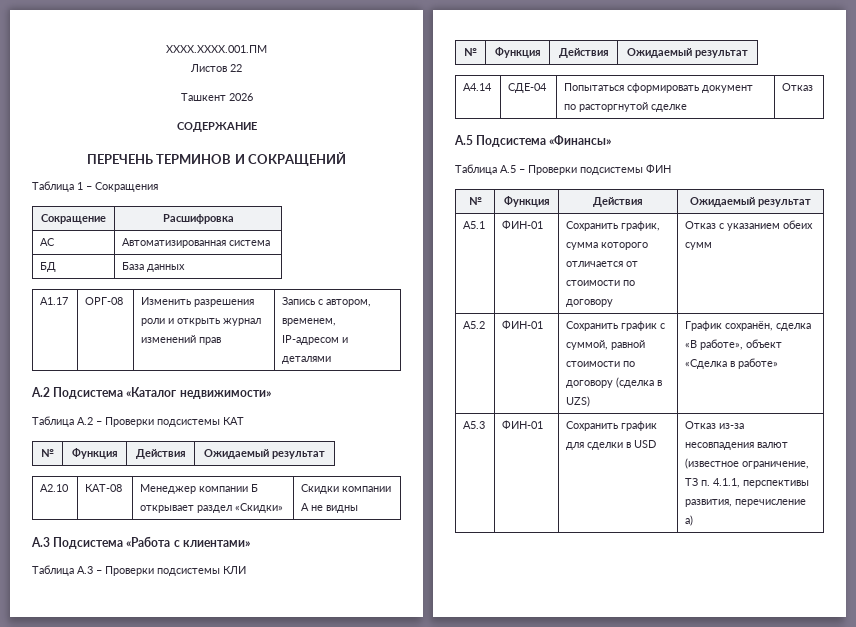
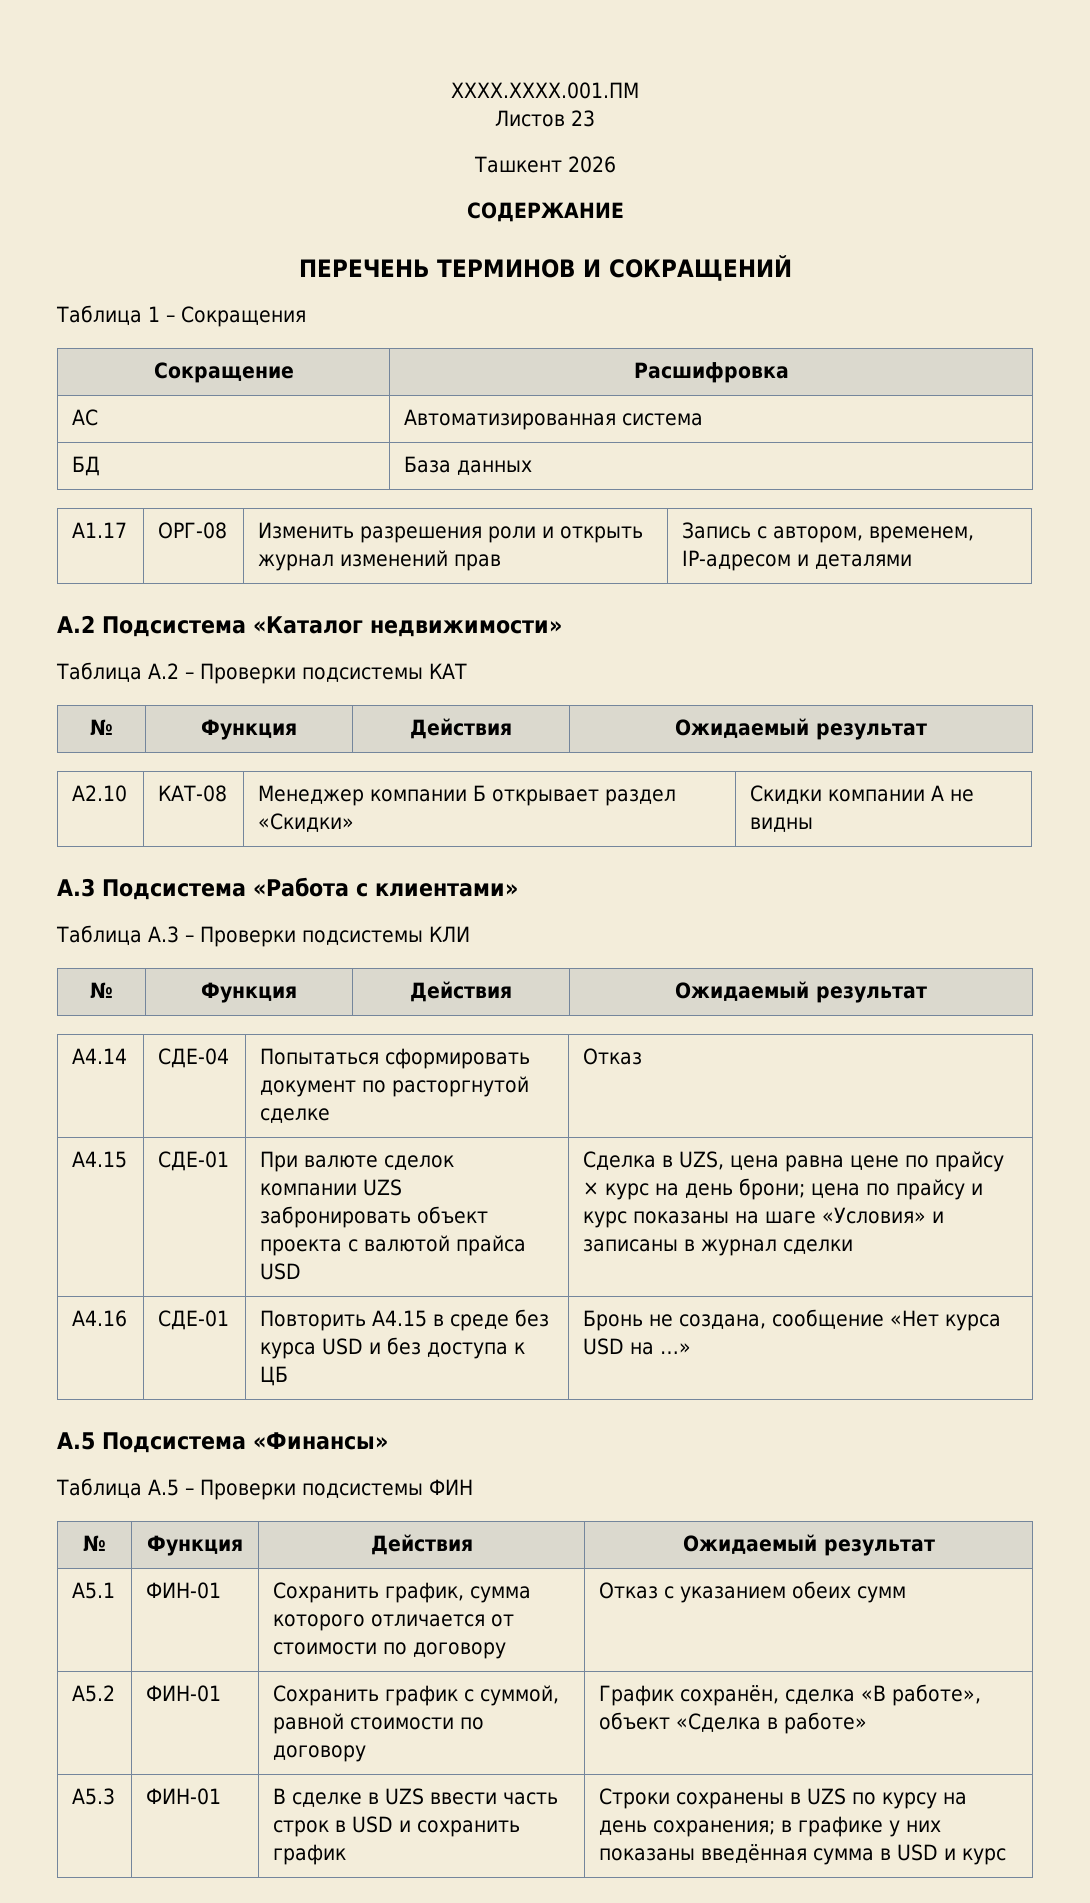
- Листов 22
+ Листов 23
+ А4.15 | СДЕ-01 | При валюте сделок компании UZS забронировать объект проекта с валютой прайса USD | Сделка в UZS, цена равна цене по прайсу × курс на день брони; цена по прайсу и курс показаны на шаге «Условия» и записаны в журнал сделки
+ А4.16 | СДЕ-01 | Повторить А4.15 в среде без курса USD и без доступа к ЦБ | Бронь не создана, сообщение «Нет курса USD на …»
- А5.2 | ФИН-01 | Сохранить график с суммой, равной стоимости по договору (сделка в UZS) | График сохранён, сделка «В работе», объект «Сделка в работе»
+ А5.2 | ФИН-01 | Сохранить график с суммой, равной стоимости по договору | График сохранён, сделка «В работе», объект «Сделка в работе»
- А5.3 | ФИН-01 | Сохранить график для сделки в USD | Отказ из-за несовпадения валют (известное ограничение, ТЗ п. 4.1.1, перспективы развития, перечисление а)
+ А5.3 | ФИН-01 | В сделке в UZS ввести часть строк в USD и сохранить график | Строки сохранены в UZS по курсу на день сохранения; в графике у них показаны введённая сумма в USD и курс

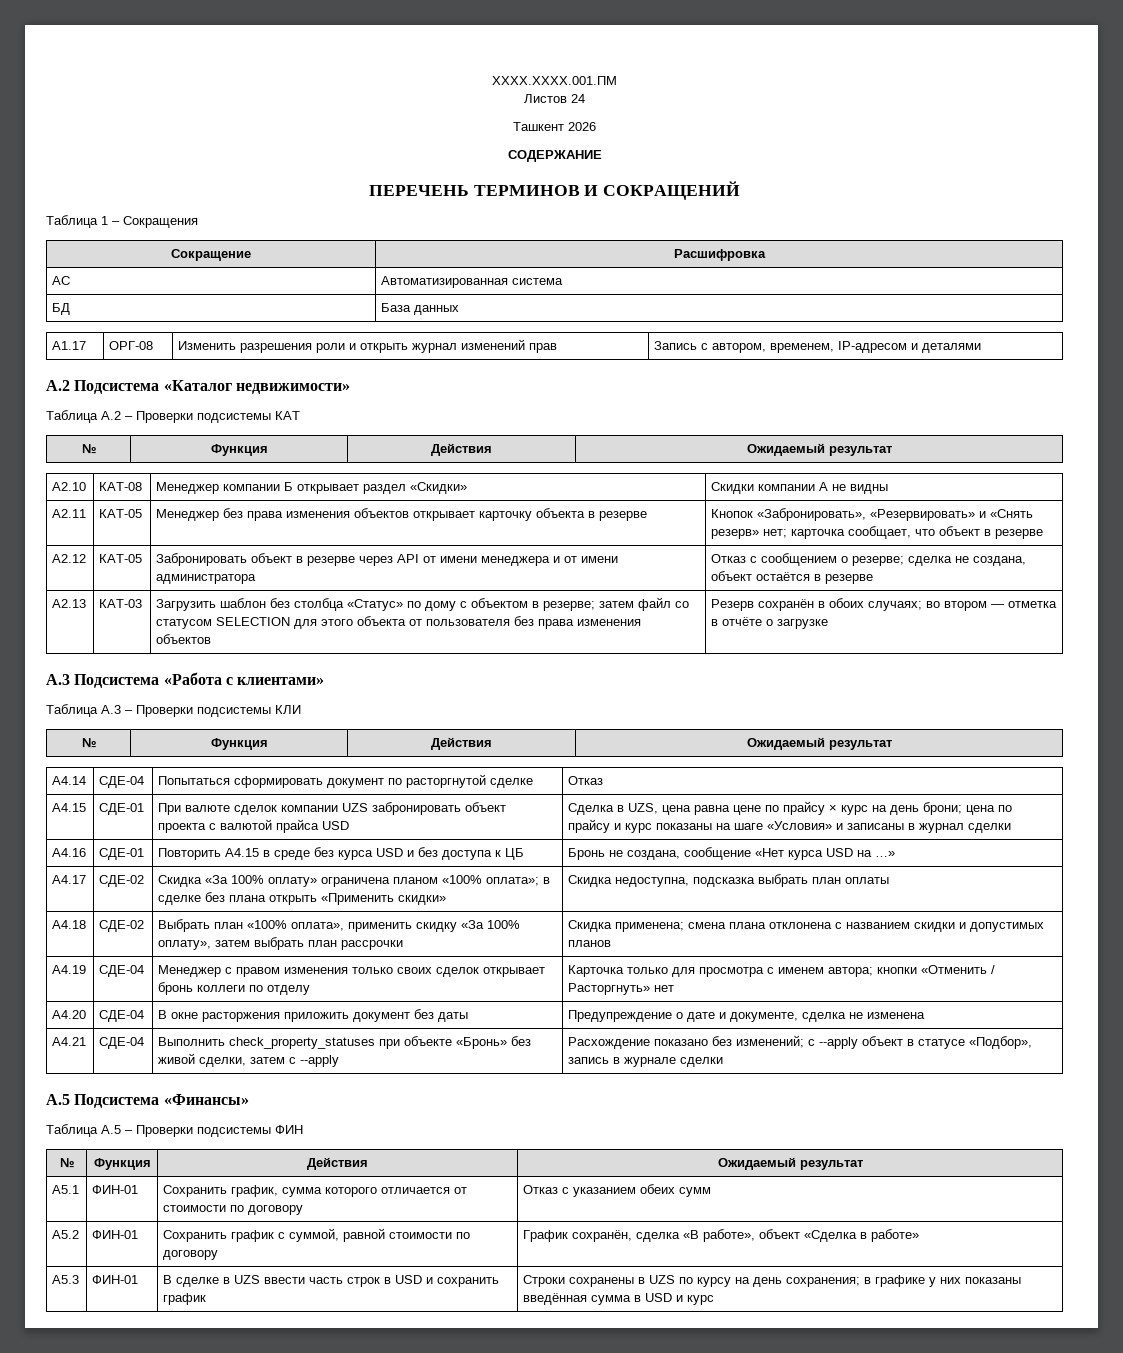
- Листов 23
+ Листов 24
+ А2.11 | КАТ-05 | Менеджер без права изменения объектов открывает карточку объекта в резерве | Кнопок «Забронировать», «Резервировать» и «Снять резерв» нет; карточка сообщает, что объект в резерве
+ А2.12 | КАТ-05 | Забронировать объект в резерве через API от имени менеджера и от имени администратора | Отказ с сообщением о резерве; сделка не создана, объект остаётся в резерве
+ А2.13 | КАТ-03 | Загрузить шаблон без столбца «Статус» по дому с объектом в резерве; затем файл со статусом SELECTION для этого объекта от пользователя без права изменения объектов | Резерв сохранён в обоих случаях; во втором — отметка в отчёте о загрузке
+ А4.17 | СДЕ-02 | Скидка «За 100% оплату» ограничена планом «100% оплата»; в сделке без плана открыть «Применить скидки» | Скидка недоступна, подсказка выбрать план оплаты
+ А4.18 | СДЕ-02 | Выбрать план «100% оплата», применить скидку «За 100% оплату», затем выбрать план рассрочки | Скидка применена; смена плана отклонена с названием скидки и допустимых планов
+ А4.19 | СДЕ-04 | Менеджер с правом изменения только своих сделок открывает бронь коллеги по отделу | Карточка только для просмотра с именем автора; кнопки «Отменить / Расторгнуть» нет
+ А4.20 | СДЕ-04 | В окне расторжения приложить документ без даты | Предупреждение о дате и документе, сделка не изменена
+ А4.21 | СДЕ-04 | Выполнить check_property_statuses при объекте «Бронь» без живой сделки, затем с --apply | Расхождение показано без изменений; с --apply объект в статусе «Подбор», запись в журнале сделки

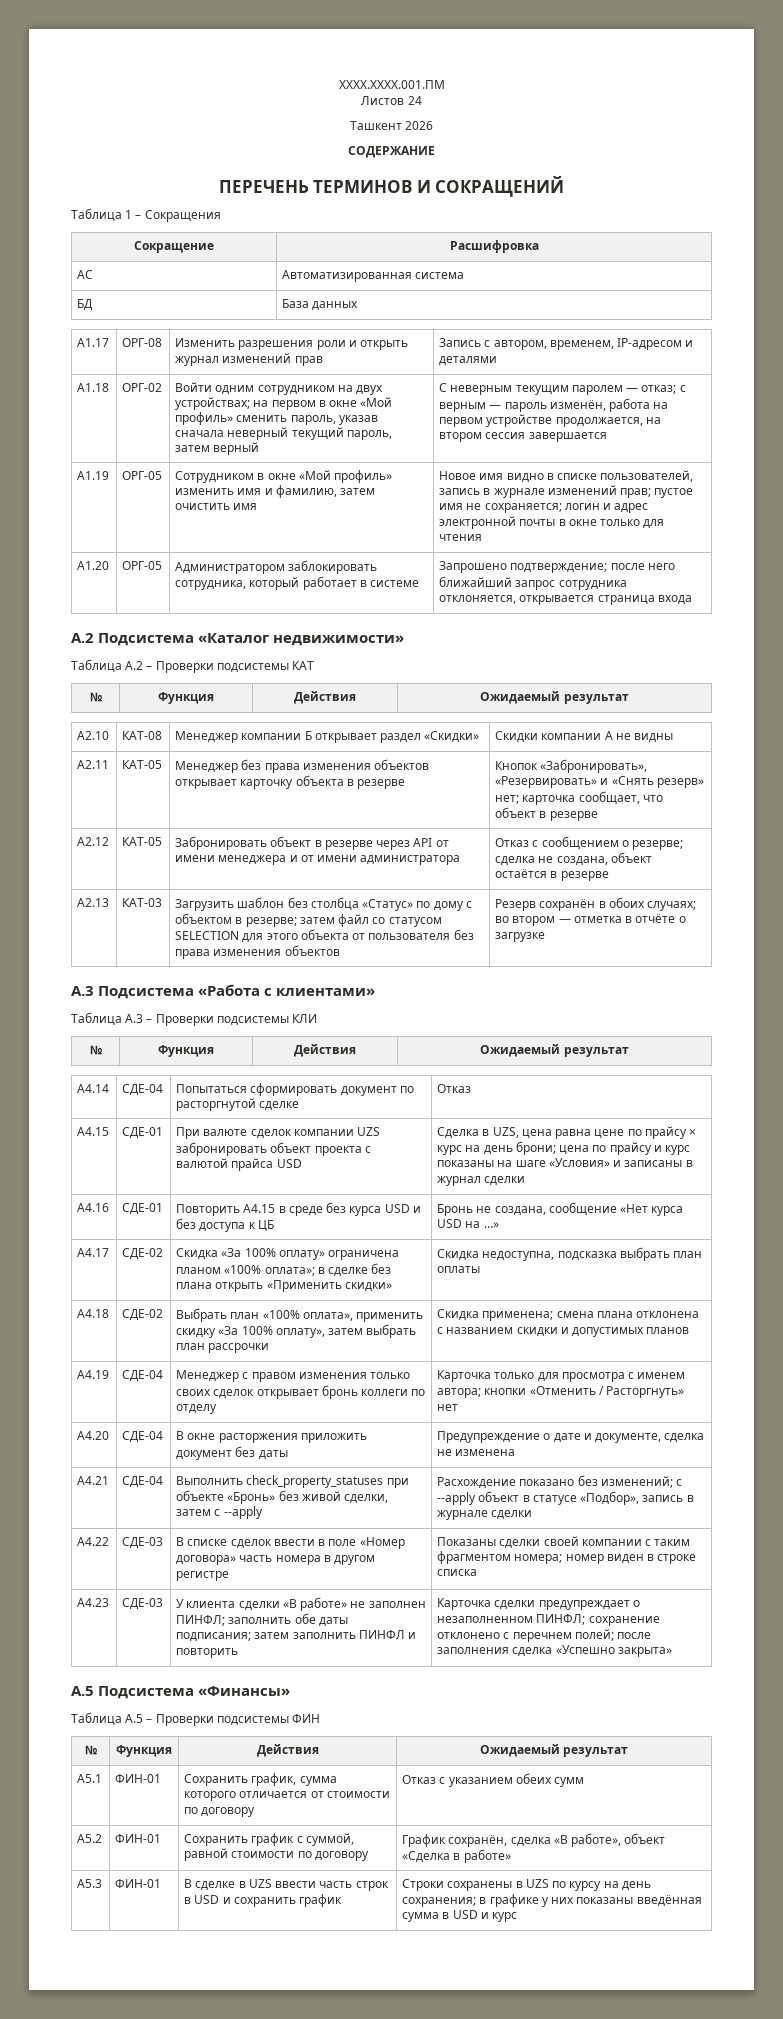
+ А1.18 | ОРГ-02 | Войти одним сотрудником на двух устройствах; на первом в окне «Мой профиль» сменить пароль, указав сначала неверный текущий пароль, затем верный | С неверным текущим паролем — отказ; с верным — пароль изменён, работа на первом устройстве продолжается, на втором сессия завершается
+ А1.19 | ОРГ-05 | Сотрудником в окне «Мой профиль» изменить имя и фамилию, затем очистить имя | Новое имя видно в списке пользователей, запись в журнале изменений прав; пустое имя не сохраняется; логин и адрес электронной почты в окне только для чтения
+ А1.20 | ОРГ-05 | Администратором заблокировать сотрудника, который работает в системе | Запрошено подтверждение; после него ближайший запрос сотрудника отклоняется, открывается страница входа
+ А4.22 | СДЕ-03 | В списке сделок ввести в поле «Номер договора» часть номера в другом регистре | Показаны сделки своей компании с таким фрагментом номера; номер виден в строке списка
+ А4.23 | СДЕ-03 | У клиента сделки «В работе» не заполнен ПИНФЛ; заполнить обе даты подписания; затем заполнить ПИНФЛ и повторить | Карточка сделки предупреждает о незаполненном ПИНФЛ; сохранение отклонено с перечнем полей; после заполнения сделка «Успешно закрыта»

